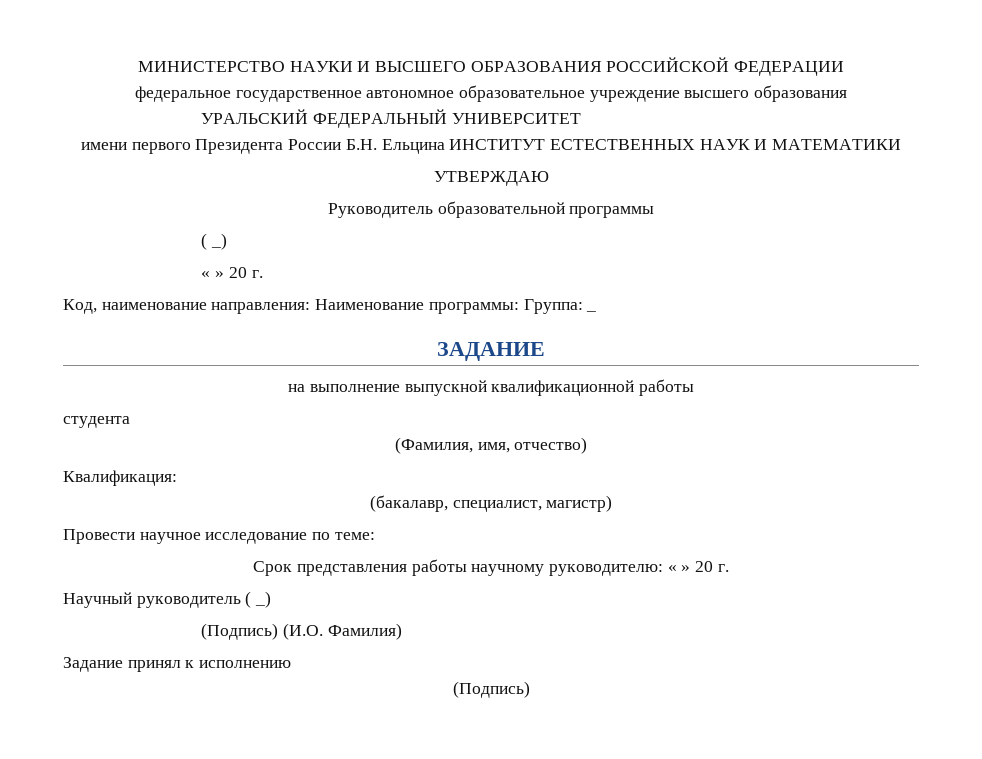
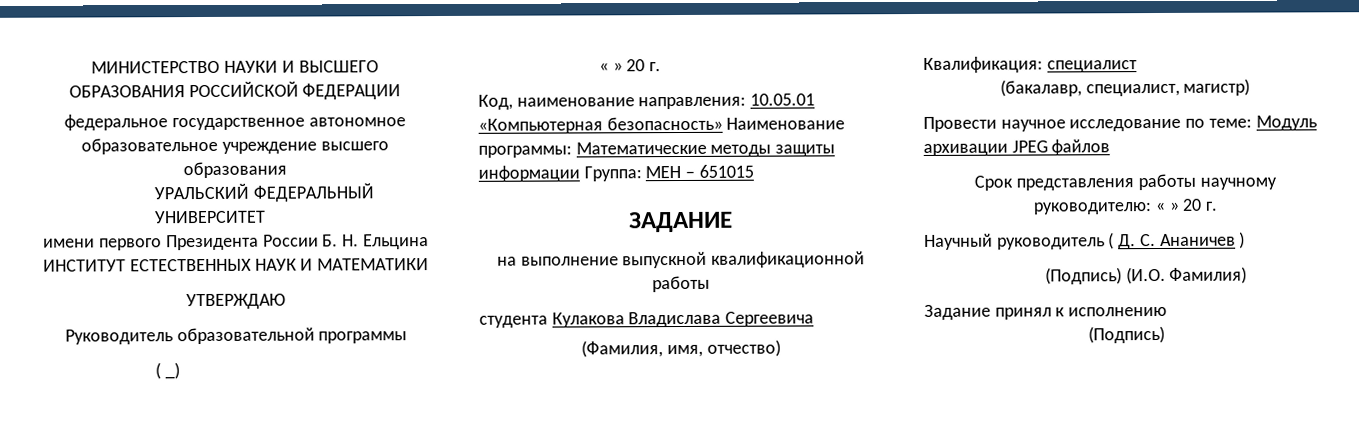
- имени первого Президента России Б.Н. Ельцина ИНСТИТУТ ЕСТЕСТВЕННЫХ НАУК И МАТЕМАТИКИ
+ имени первого Президента России Б. Н. Ельцина ИНСТИТУТ ЕСТЕСТВЕННЫХ НАУК И МАТЕМАТИКИ
- Код, наименование направления: Наименование программы: Группа: _
+ Код, наименование направления: 10.05.01 «Компьютерная безопасность» Наименование программы: Математические методы защиты информации Группа: МЕН – 651015
- студента
+ студента Кулакова Владислава Сергеевича
- Квалификация:
+ Квалификация: специалист
- Провести научное исследование по теме:
+ Провести научное исследование по теме: Модуль архивации JPEG файлов
- Научный руководитель ( _)
+ Научный руководитель ( Д. С. Ананичев )

